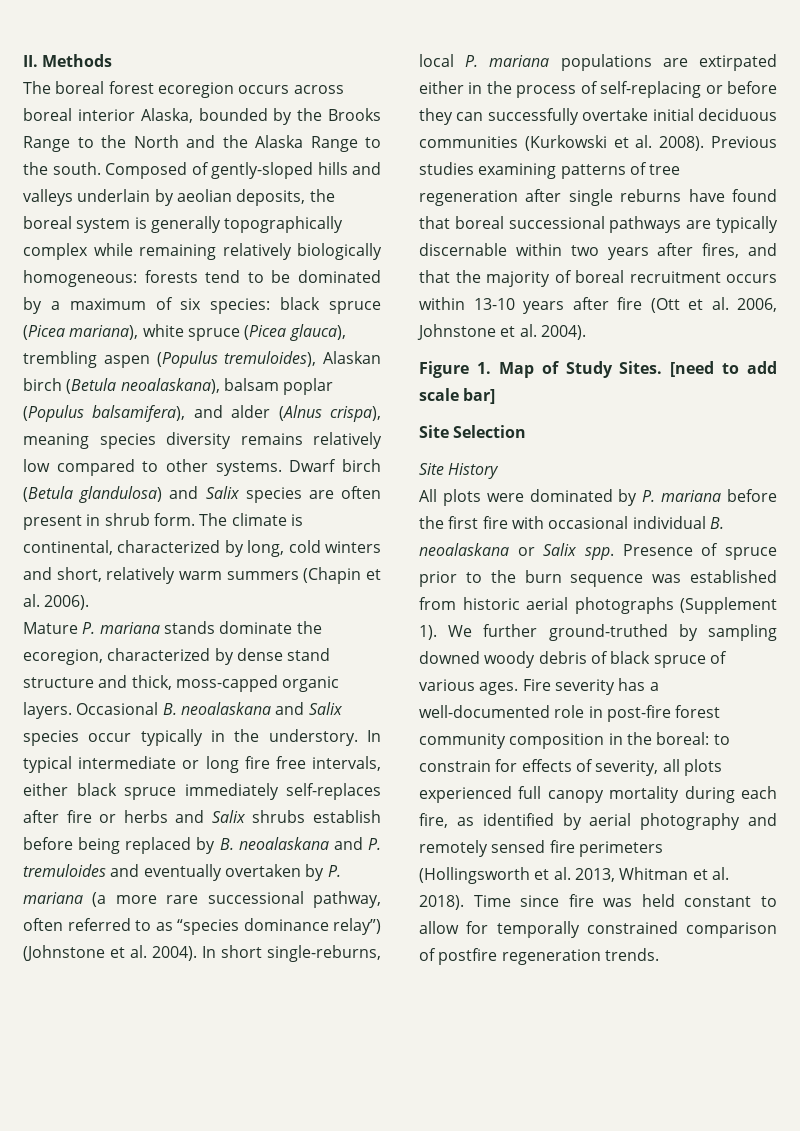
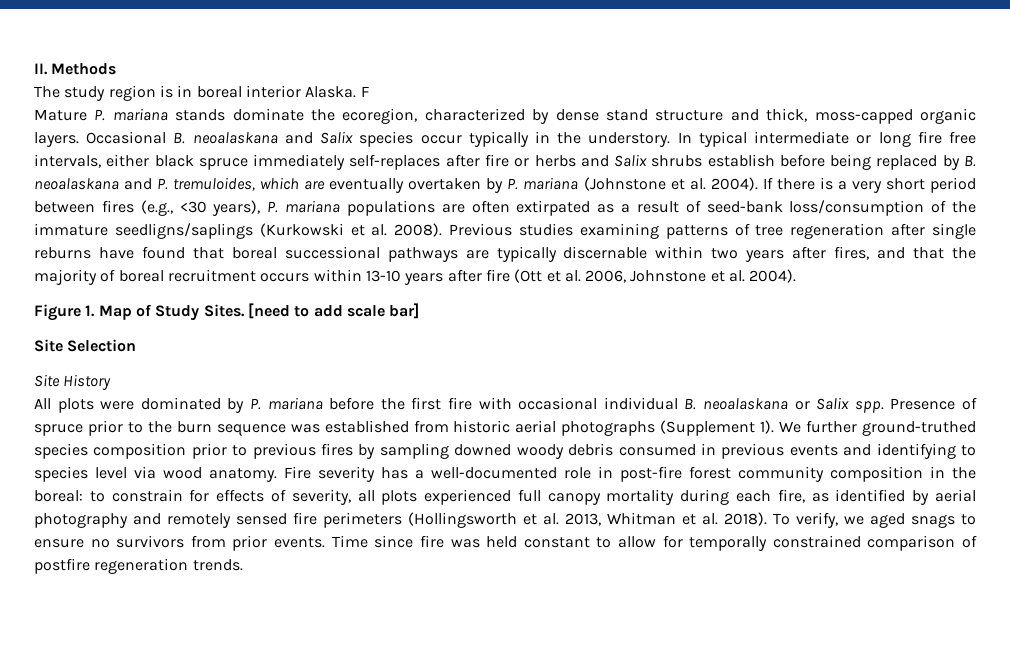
- The boreal forest ecoregion occurs across boreal interior Alaska, bounded by the Brooks Range to the North and the Alaska Range to the south. Composed of gently-sloped hills and valleys underlain by aeolian deposits, the boreal system is generally topographically complex while remaining relatively biologically homogeneous: forests tend to be dominated by a maximum of six species: black spruce (Picea mariana), white spruce (Picea glauca), trembling aspen (Populus tremuloides), Alaskan birch (Betula neoalaskana), balsam poplar (Populus balsamifera), and alder (Alnus crispa), meaning species diversity remains relatively low compared to other systems. Dwarf birch (Betula glandulosa) and Salix species are often present in shrub form. The climate is continental, characterized by long, cold winters and short, relatively warm summers (Chapin et al. 2006).
+ The study region is in boreal interior Alaska. F
- In typical intermediate or long fire free intervals, either black spruce immediately self-replaces after fire or herbs and Salix shrubs establish before being replaced by B. neoalaskana and P. tremuloides and eventually overtaken by P. mariana (a more rare successional pathway, often referred to as “species dominance relay”) (Johnstone et al. 2004). In short single-reburns, local P. mariana populations are extirpated either in the process of self-replacing or before they can successfully overtake initial deciduous communities (Kurkowski et al. 2008).
+ In typical intermediate or long fire free intervals, either black spruce immediately self-replaces after fire or herbs and Salix shrubs establish before being replaced by B. neoalaskana and P. tremuloides, which are eventually overtaken by P. mariana (Johnstone et al. 2004). If there is a very short period between fires (e.g., <30 years), P. mariana populations are often extirpated as a result of seed-bank loss/consumption of the immature seedligns/saplings (Kurkowski et al. 2008).
- We further ground-truthed by sampling downed woody debris of black spruce of various ages.
+ We further ground-truthed species composition prior to previous fires by sampling downed woody debris consumed in previous events and identifying to species level via wood anatomy.
+ To verify, we aged snags to ensure no survivors from prior events.

